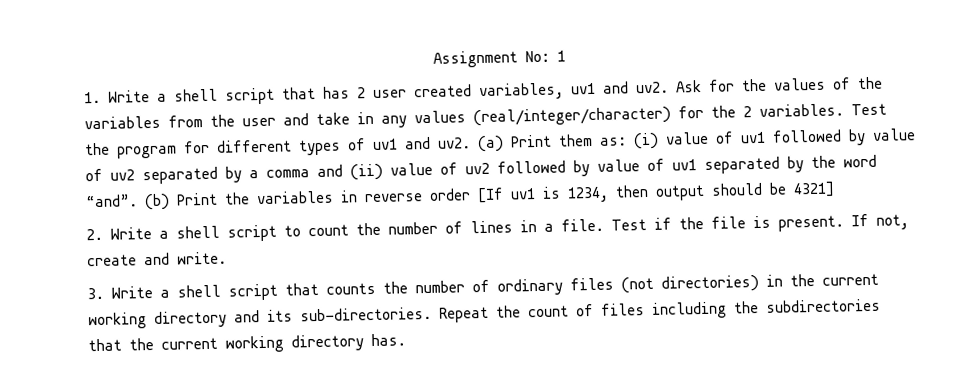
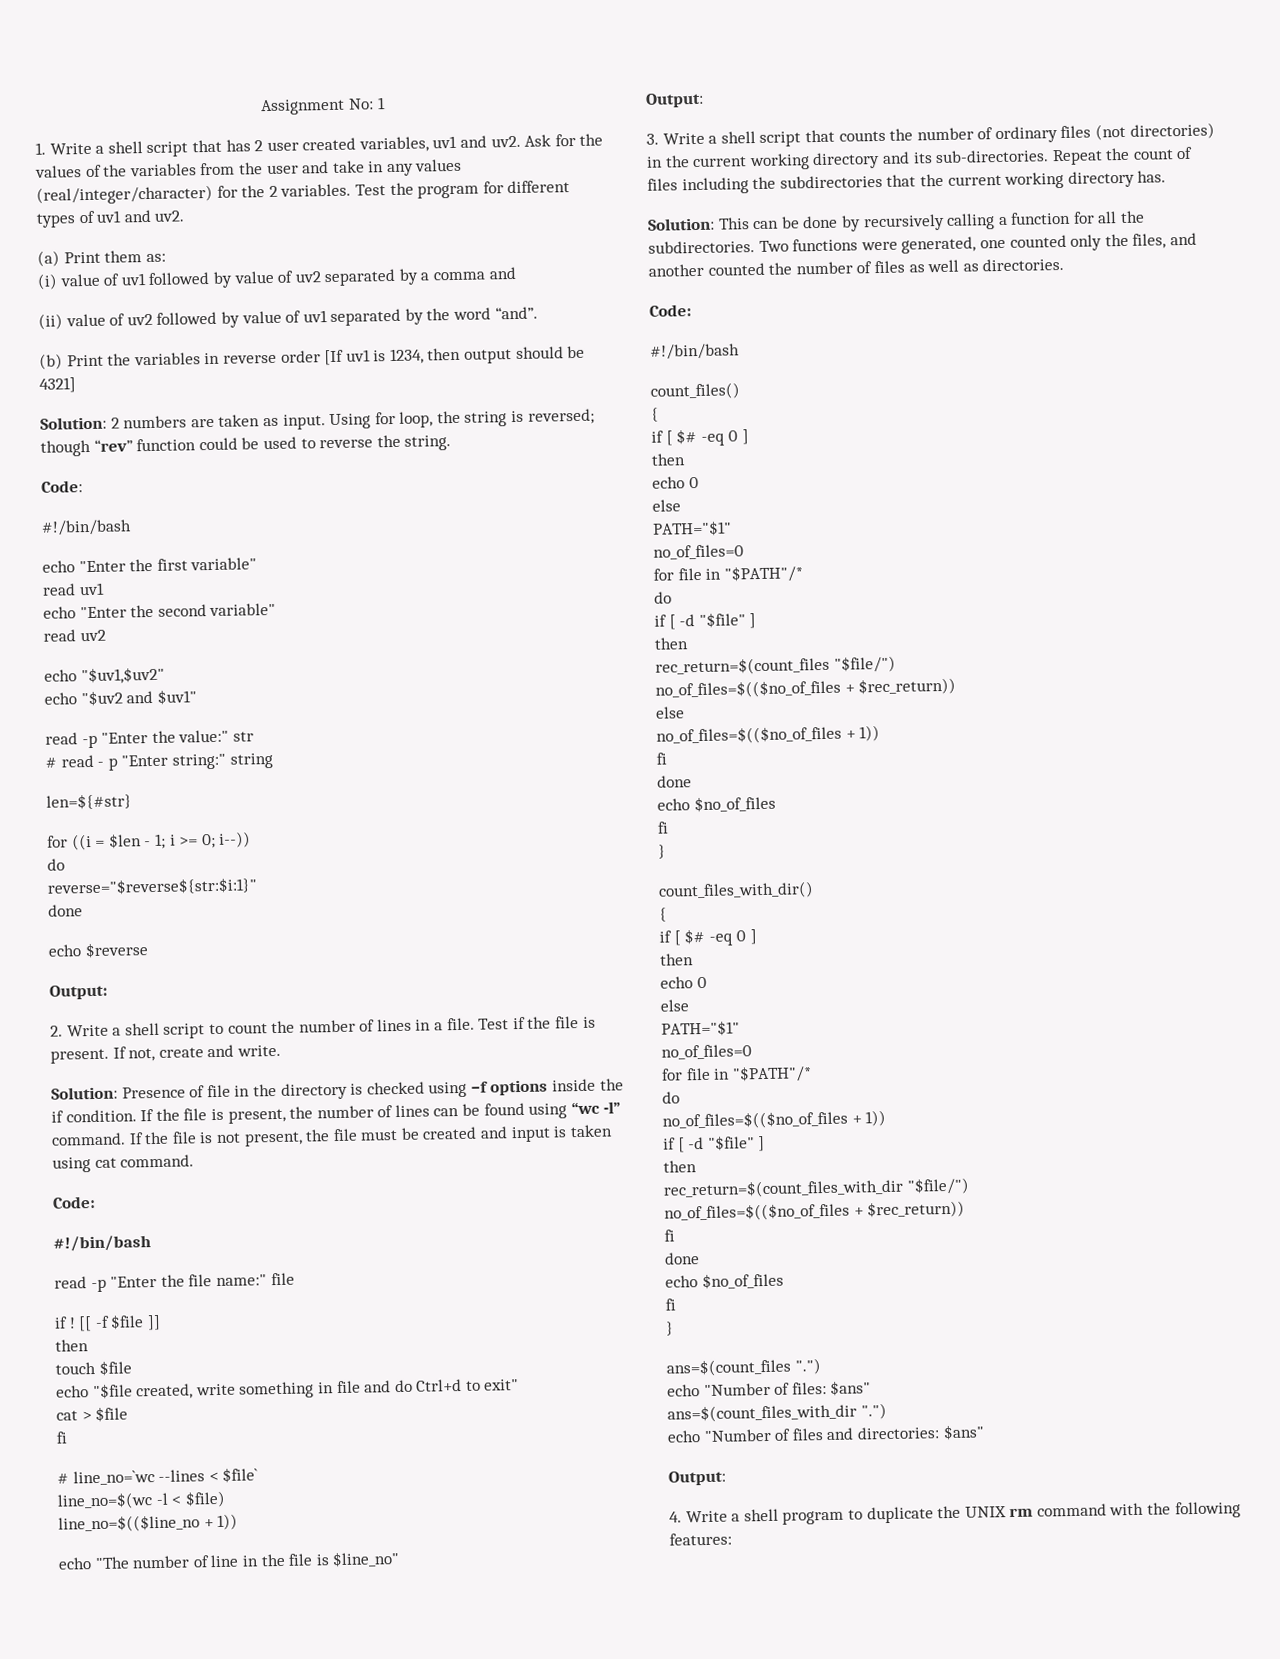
- Test the program for different types of uv1 and uv2. (a) Print them as: (i) value of uv1 followed by value of uv2 separated by a comma and (ii) value of uv2 followed by value of uv1 separated by the word “and”. (b) Print the variables in reverse order [If uv1 is 1234, then output should be 4321]
+ Test the program for different types of uv1 and uv2.
+ (a) Print them as:
+ (i) value of uv1 followed by value of uv2 separated by a comma and
+ (ii) value of uv2 followed by value of uv1 separated by the word “and”.
+ (b) Print the variables in reverse order [If uv1 is 1234, then output should be 4321]
+ Solution: 2 numbers are taken as input. Using for loop, the string is reversed; though “rev” function could be used to reverse the string.
+ Code:
+ #!/bin/bash
+ echo "Enter the first variable"
+ read uv1
+ echo "Enter the second variable"
+ read uv2
+ echo "$uv1,$uv2"
+ echo "$uv2 and $uv1"
+ read -p "Enter the value:" str
+ # read - p "Enter string:" string
+ len=${#str}
+ for ((i = $len - 1; i >= 0; i--))
+ do
+ reverse="$reverse${str:$i:1}"
+ done
+ echo $reverse
+ Output:
+ Solution: Presence of file in the directory is checked using –f options inside the if condition. If the file is present, the number of lines can be found using “wc -l” command. If the file is not present, the file must be created and input is taken using cat command.
+ Code:
+ #!/bin/bash
+ read -p "Enter the file name:" file
+ if ! [[ -f $file ]]
+ then
+ touch $file
+ echo "$file created, write something in file and do Ctrl+d to exit"
+ cat > $file
+ fi
+ # line_no=`wc --lines < $file`
+ line_no=$(wc -l < $file)
+ line_no=$(($line_no + 1))
+ echo "The number of line in the file is $line_no"
+ Output:
+ Solution: This can be done by recursively calling a function for all the subdirectories. Two functions were generated, one counted only the files, and another counted the number of files as well as directories.
+ Code:
+ #!/bin/bash
+ count_files()
+ {
+ if [ $# -eq 0 ]
+ then
+ echo 0
+ else
+ PATH="$1"
+ no_of_files=0
+ for file in "$PATH"/*
+ do
+ if [ -d "$file" ]
+ then
+ rec_return=$(count_files "$file/")
+ no_of_files=$(($no_of_files + $rec_return))
+ else
+ no_of_files=$(($no_of_files + 1))
+ fi
+ done
+ echo $no_of_files
+ fi
+ }
+ count_files_with_dir()
+ {
+ if [ $# -eq 0 ]
+ then
+ echo 0
+ else
+ PATH="$1"
+ no_of_files=0
+ for file in "$PATH"/*
+ do
+ no_of_files=$(($no_of_files + 1))
+ if [ -d "$file" ]
+ then
+ rec_return=$(count_files_with_dir "$file/")
+ no_of_files=$(($no_of_files + $rec_return))
+ fi
+ done
+ echo $no_of_files
+ fi
+ }
+ ans=$(count_files ".")
+ echo "Number of files: $ans"
+ ans=$(count_files_with_dir ".")
+ echo "Number of files and directories: $ans"
+ Output:
+ 4. Write a shell program to duplicate the UNIX rm command with the following features:

